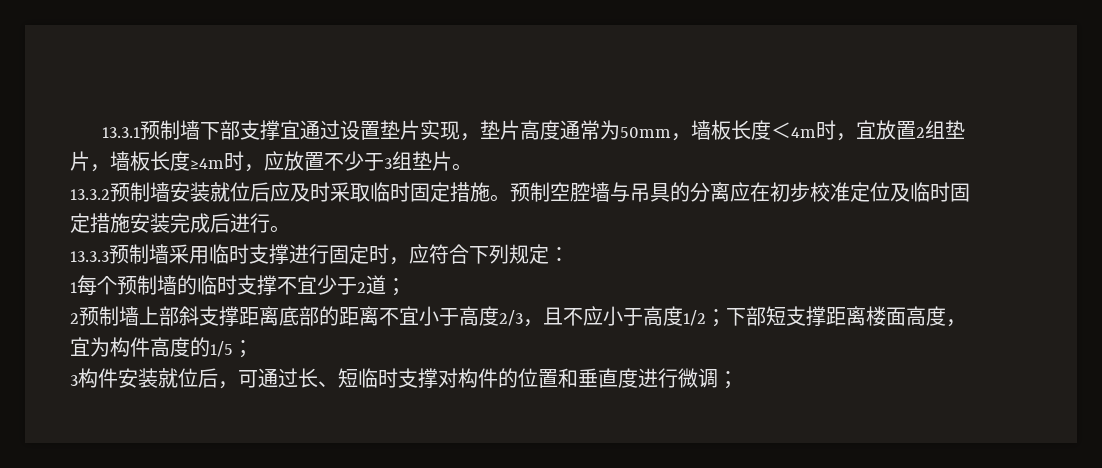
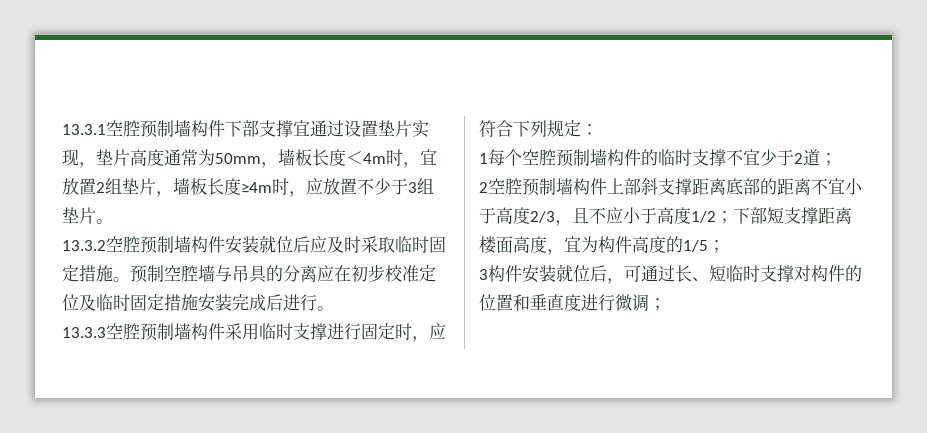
- 13.3.1预制墙下部支撑宜通过设置垫片实现，垫片高度通常为50mm，墙板长度＜4m时，宜放置2组垫片，墙板长度≥4m时，应放置不少于3组垫片。
+ 13.3.1空腔预制墙构件下部支撑宜通过设置垫片实现，垫片高度通常为50mm，墙板长度＜4m时，宜放置2组垫片，墙板长度≥4m时，应放置不少于3组垫片。
- 13.3.2预制墙安装就位后应及时采取临时固定措施。
+ 13.3.2空腔预制墙构件安装就位后应及时采取临时固定措施。
- 13.3.3预制墙采用临时支撑进行固定时，应符合下列规定：
+ 13.3.3空腔预制墙构件采用临时支撑进行固定时，应符合下列规定：
- 1每个预制墙的临时支撑不宜少于2道；
+ 1每个空腔预制墙构件的临时支撑不宜少于2道；
- 2预制墙上部斜支撑距离底部的距离不宜小于高度2/3，且不应小于高度1/2；下部短支撑距离楼面高度，宜为构件高度的1/5；
+ 2空腔预制墙构件上部斜支撑距离底部的距离不宜小于高度2/3，且不应小于高度1/2；下部短支撑距离楼面高度，宜为构件高度的1/5；

